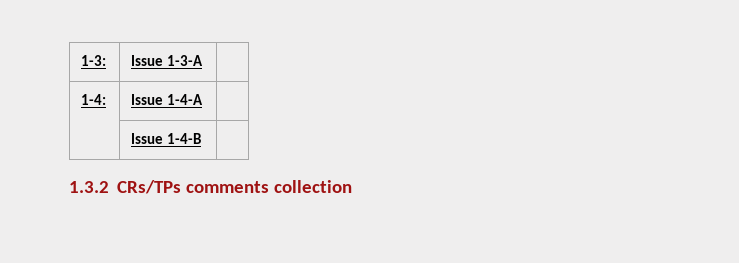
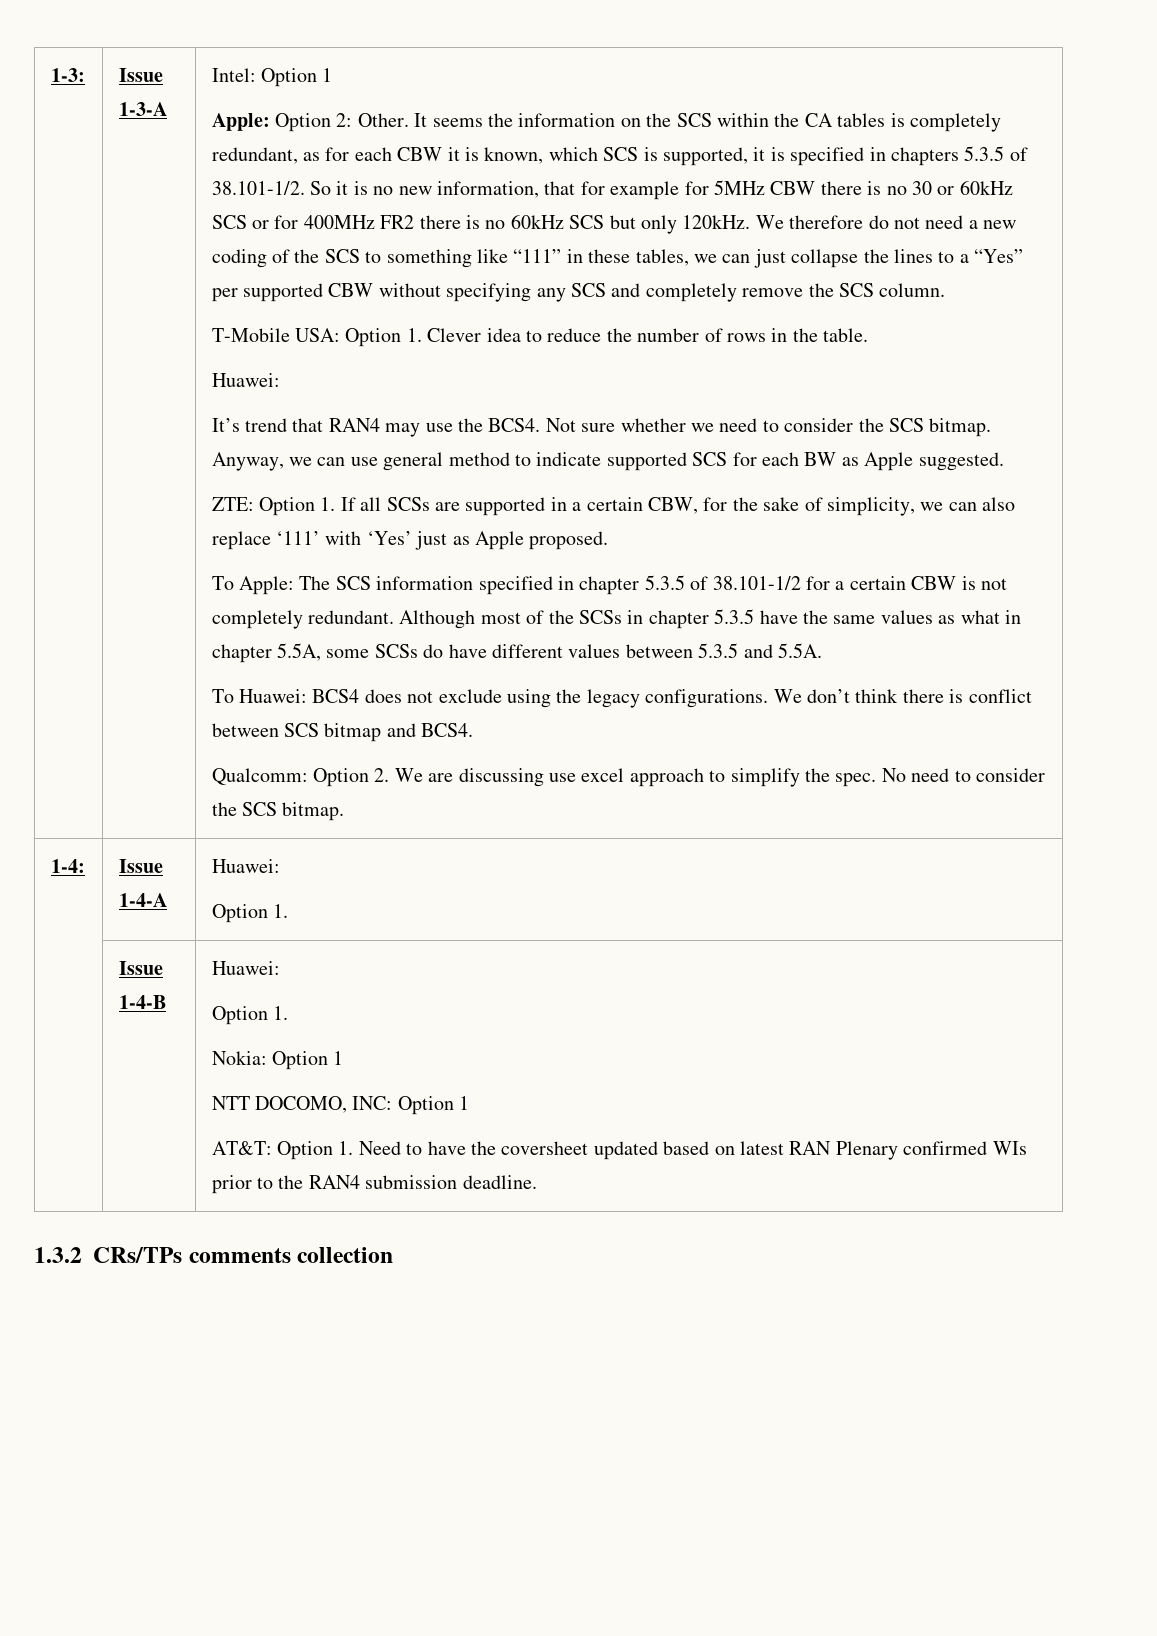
+ Intel: Option 1
+ Apple: Option 2: Other. It seems the information on the SCS within the CA tables is completely redundant, as for each CBW it is known, which SCS is supported, it is specified in chapters 5.3.5 of 38.101-1/2. So it is no new information, that for example for 5MHz CBW there is no 30 or 60kHz SCS or for 400MHz FR2 there is no 60kHz SCS but only 120kHz. We therefore do not need a new coding of the SCS to something like “111” in these tables, we can just collapse the lines to a “Yes” per supported CBW without specifying any SCS and completely remove the SCS column.
+ T-Mobile USA: Option 1. Clever idea to reduce the number of rows in the table.
+ Huawei:
+ It’s trend that RAN4 may use the BCS4. Not sure whether we need to consider the SCS bitmap. Anyway, we can use general method to indicate supported SCS for each BW as Apple suggested.
+ ZTE: Option 1. If all SCSs are supported in a certain CBW, for the sake of simplicity, we can also replace ‘111’ with ‘Yes’ just as Apple proposed.
+ To Apple: The SCS information specified in chapter 5.3.5 of 38.101-1/2 for a certain CBW is not completely redundant. Although most of the SCSs in chapter 5.3.5 have the same values as what in chapter 5.5A, some SCSs do have different values between 5.3.5 and 5.5A.
+ To Huawei: BCS4 does not exclude using the legacy configurations. We don’t think there is conflict between SCS bitmap and BCS4.
+ Qualcomm: Option 2. We are discussing use excel approach to simplify the spec. No need to consider the SCS bitmap.
- 1-4: | Issue 1-4-A |
+ 1-4: | Issue 1-4-A | Huawei:
+ Option 1.
- | Issue 1-4-B |
+ | Issue 1-4-B | Huawei:
+ Option 1.
+ Nokia: Option 1
+ NTT DOCOMO, INC: Option 1
+ AT&T: Option 1. Need to have the coversheet updated based on latest RAN Plenary confirmed WIs prior to the RAN4 submission deadline.

